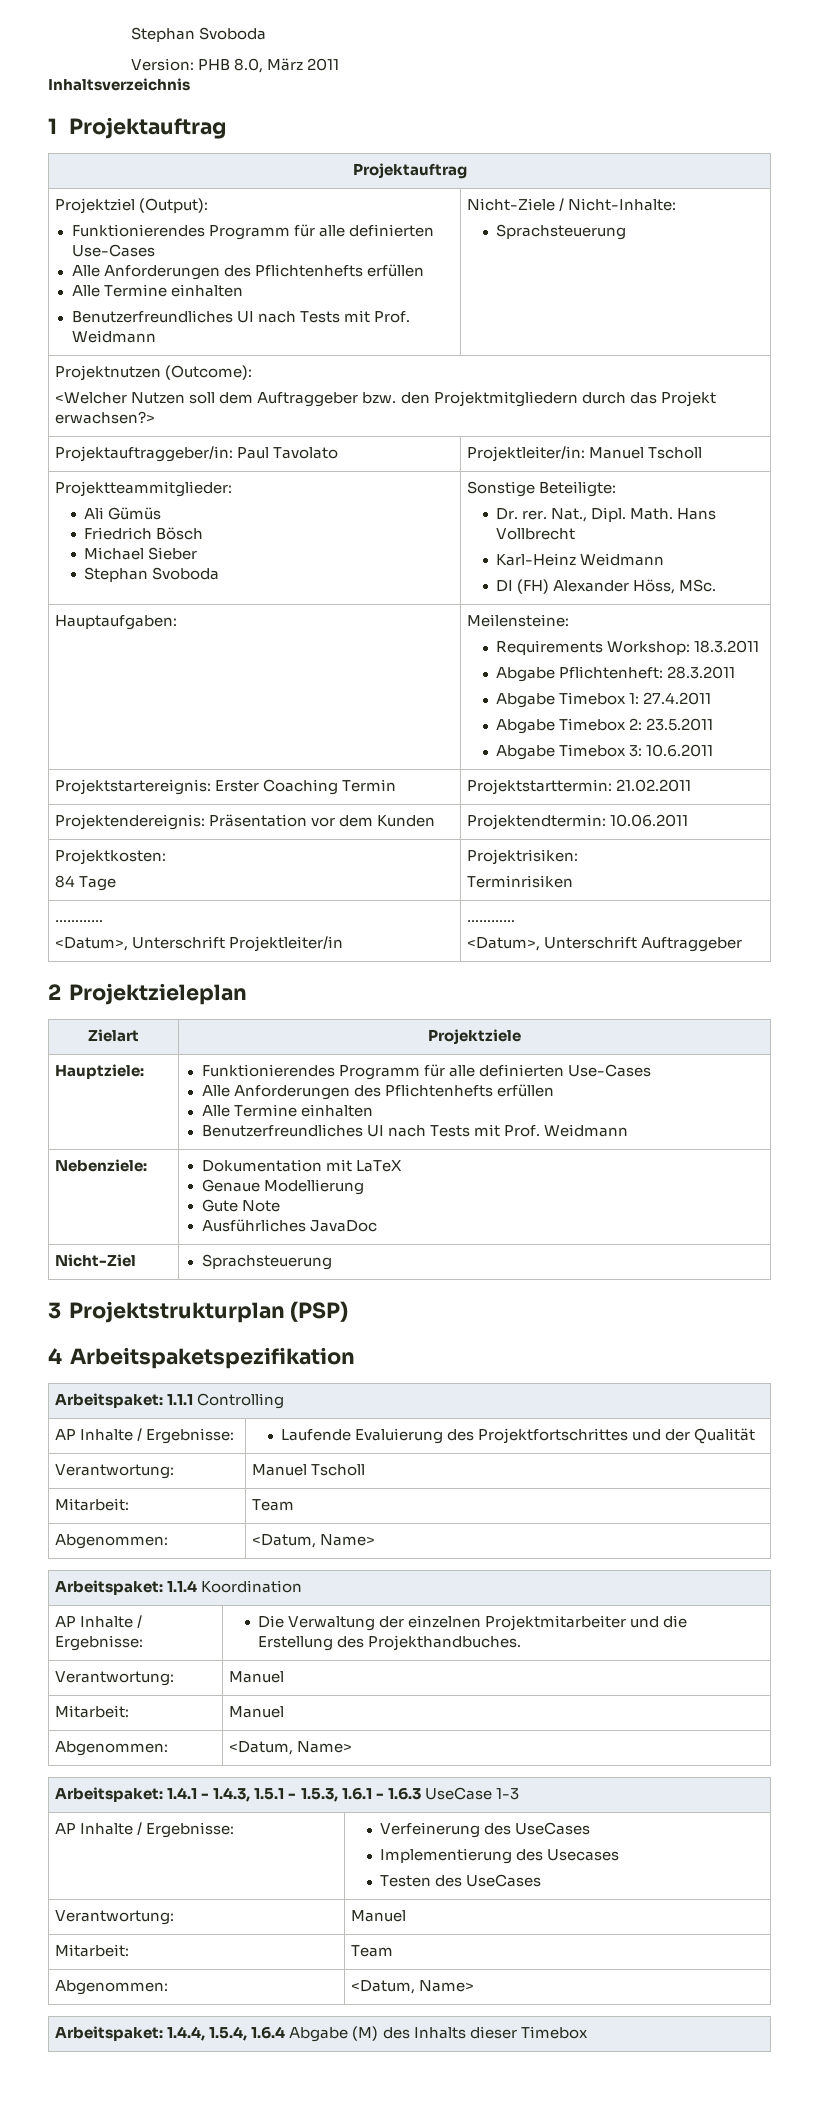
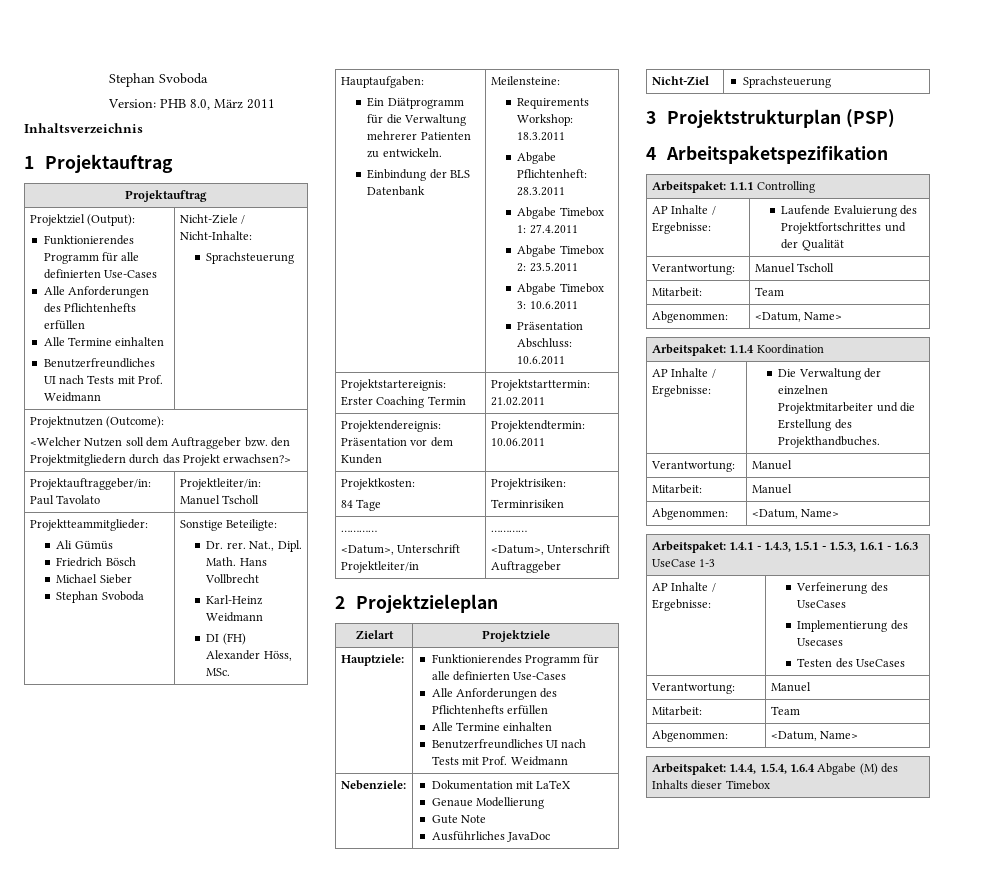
- Hauptaufgaben: | Meilensteine:
+ Hauptaufgaben:
+ Ein Diätprogramm für die Verwaltung mehrerer Patienten zu entwickeln.
+ Einbindung der BLS Datenbank | Meilensteine:
  Requirements Workshop: 18.3.2011
  Abgabe Pflichtenheft: 28.3.2011
  Abgabe Timebox 1: 27.4.2011
  Abgabe Timebox 2: 23.5.2011
  Abgabe Timebox 3: 10.6.2011
+ Präsentation Abschluss: 10.6.2011

